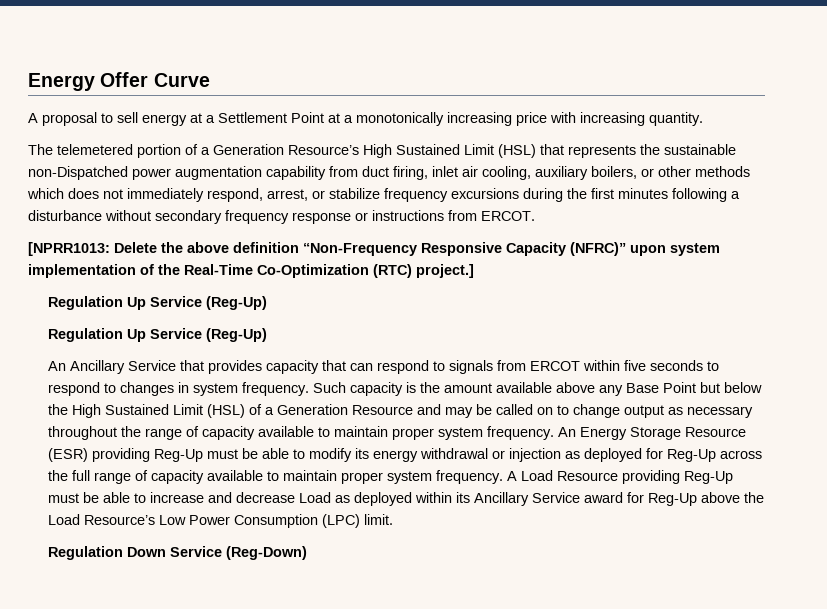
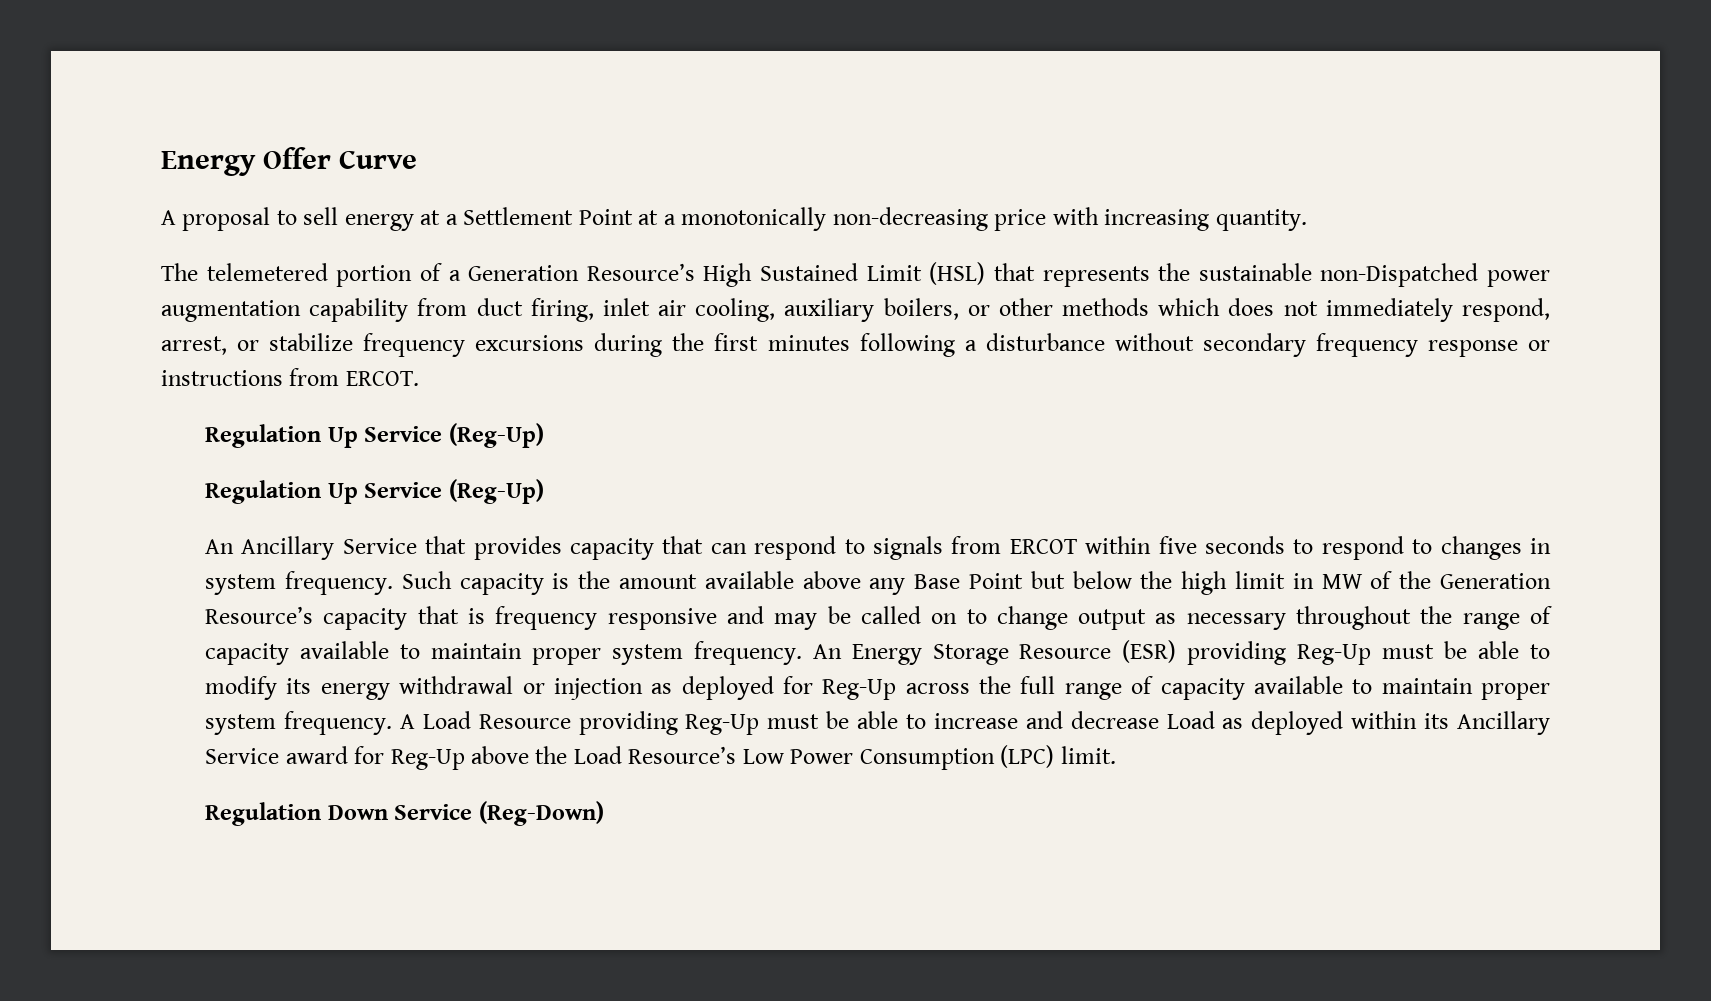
- A proposal to sell energy at a Settlement Point at a monotonically increasing price with increasing quantity.
+ A proposal to sell energy at a Settlement Point at a monotonically non-decreasing price with increasing quantity.
- [NPRR1013: Delete the above definition “Non-Frequency Responsive Capacity (NFRC)” upon system implementation of the Real-Time Co-Optimization (RTC) project.]
- Such capacity is the amount available above any Base Point but below the High Sustained Limit (HSL) of a Generation Resource and may be called on to change output as necessary throughout the range of capacity available to maintain proper system frequency.
+ Such capacity is the amount available above any Base Point but below the high limit in MW of the Generation Resource’s capacity that is frequency responsive and may be called on to change output as necessary throughout the range of capacity available to maintain proper system frequency.

